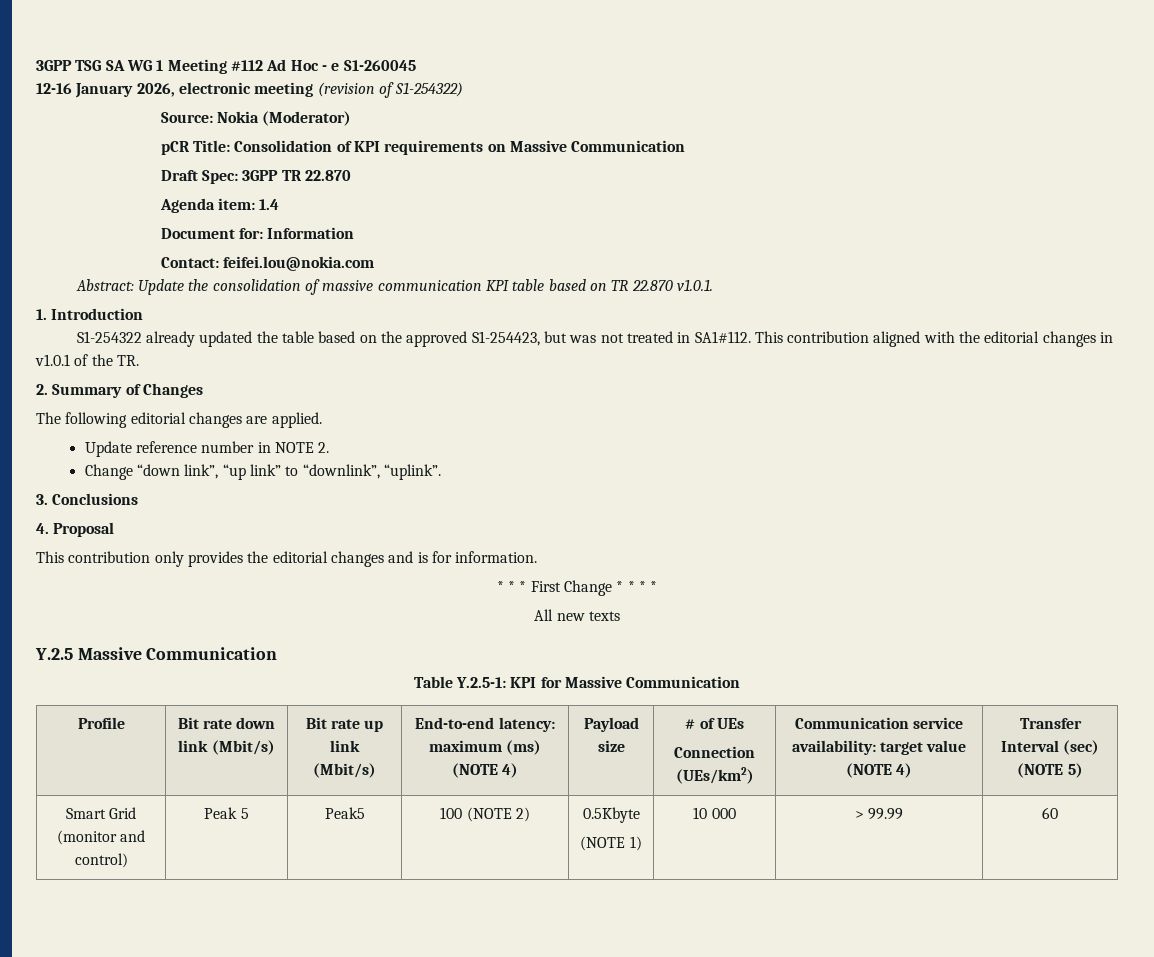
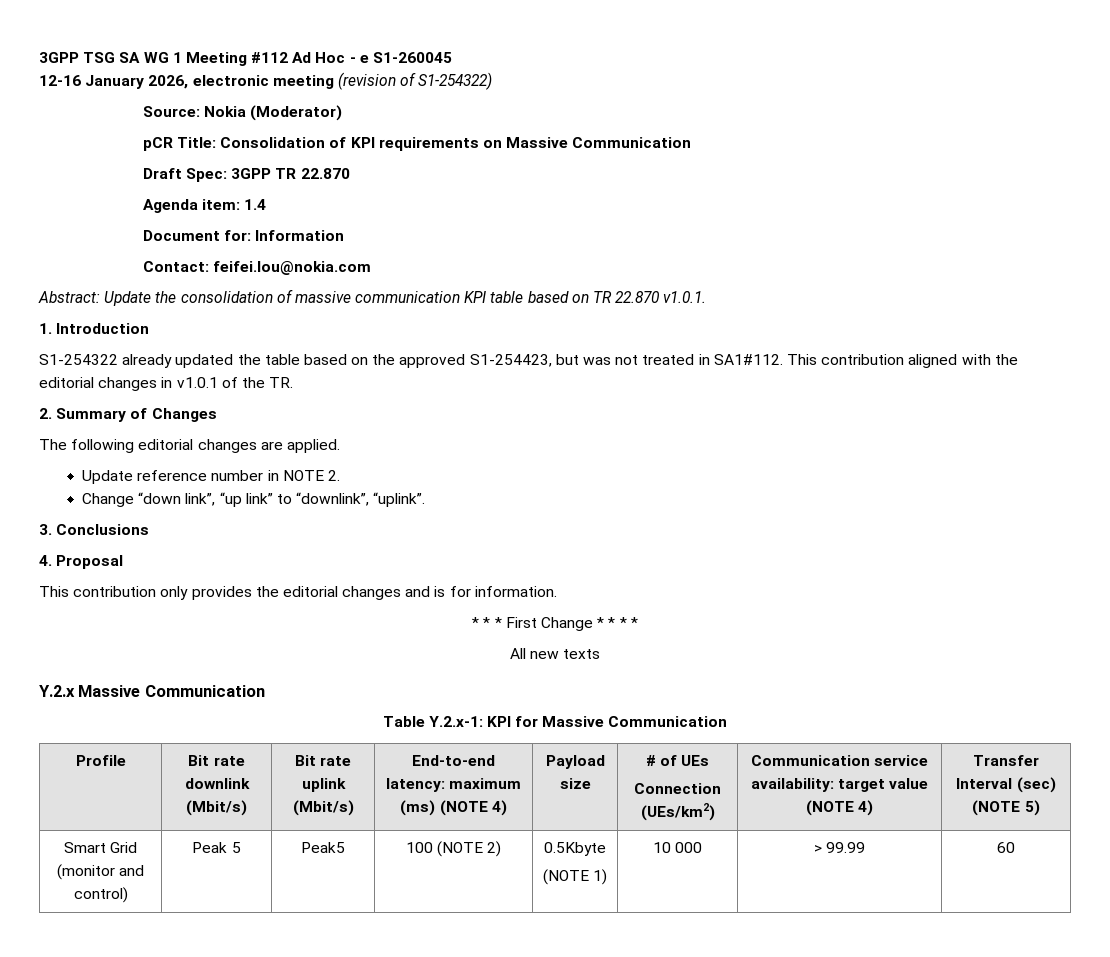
- Y.2.5 Massive Communication
+ Y.2.x Massive Communication
- Table Y.2.5-1: KPI for Massive Communication
+ Table Y.2.x-1: KPI for Massive Communication
- Profile | Bit rate down link (Mbit/s) | Bit rate up link (Mbit/s) | End-to-end latency: maximum (ms) (NOTE 4) | Payload size | # of UEs
+ Profile | Bit rate downlink (Mbit/s) | Bit rate uplink (Mbit/s) | End-to-end latency: maximum (ms) (NOTE 4) | Payload size | # of UEs

